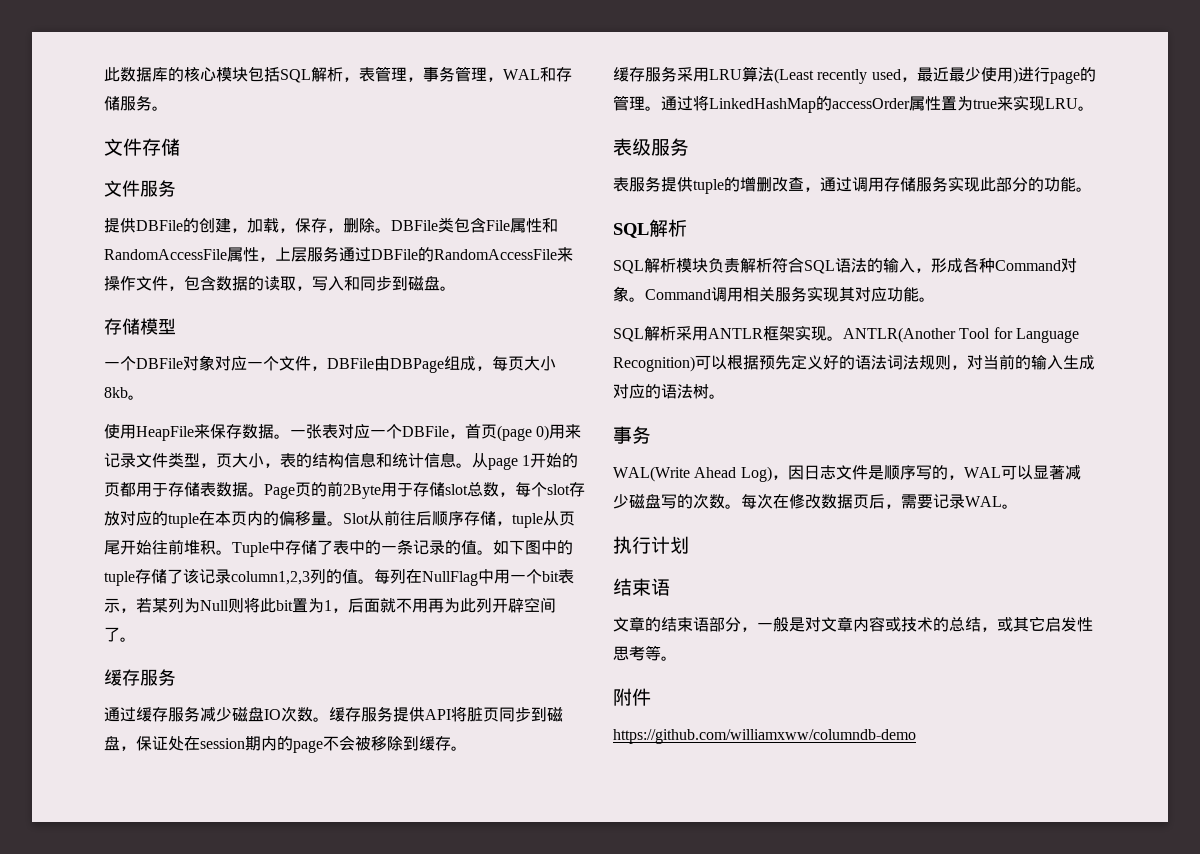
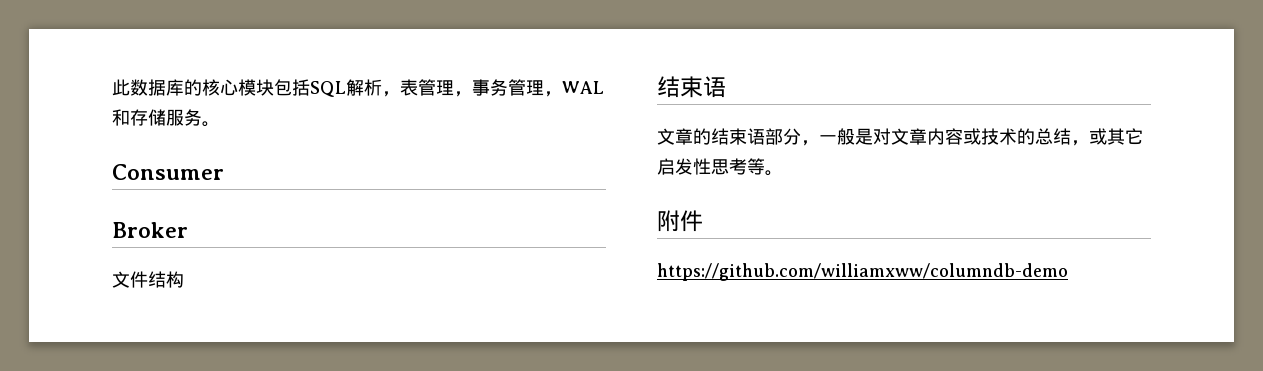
- 文件存储
- 文件服务
- 提供DBFile的创建，加载，保存，删除。DBFile类包含File属性和RandomAccessFile属性，上层服务通过DBFile的RandomAccessFile来操作文件，包含数据的读取，写入和同步到磁盘。
- 存储模型
- 一个DBFile对象对应一个文件，DBFile由DBPage组成，每页大小8kb。
- 使用HeapFile来保存数据。一张表对应一个DBFile，首页(page 0)用来记录文件类型，页大小，表的结构信息和统计信息。从page 1开始的页都用于存储表数据。Page页的前2Byte用于存储slot总数，每个slot存放对应的tuple在本页内的偏移量。Slot从前往后顺序存储，tuple从页尾开始往前堆积。Tuple中存储了表中的一条记录的值。如下图中的tuple存储了该记录column1,2,3列的值。每列在NullFlag中用一个bit表示，若某列为Null则将此bit置为1，后面就不用再为此列开辟空间了。
- 缓存服务
- 通过缓存服务减少磁盘IO次数。缓存服务提供API将脏页同步到磁盘，保证处在session期内的page不会被移除到缓存。
- 缓存服务采用LRU算法(Least recently used，最近最少使用)进行page的管理。通过将LinkedHashMap的accessOrder属性置为true来实现LRU。
- 表级服务
- 表服务提供tuple的增删改查，通过调用存储服务实现此部分的功能。
- SQL解析
- SQL解析模块负责解析符合SQL语法的输入，形成各种Command对象。Command调用相关服务实现其对应功能。
- SQL解析采用ANTLR框架实现。ANTLR(Another Tool for Language Recognition)可以根据预先定义好的语法词法规则，对当前的输入生成对应的语法树。
- 事务
- WAL(Write Ahead Log)，因日志文件是顺序写的，WAL可以显著减少磁盘写的次数。每次在修改数据页后，需要记录WAL。
- 执行计划
+ Consumer
+ Broker
+ 文件结构

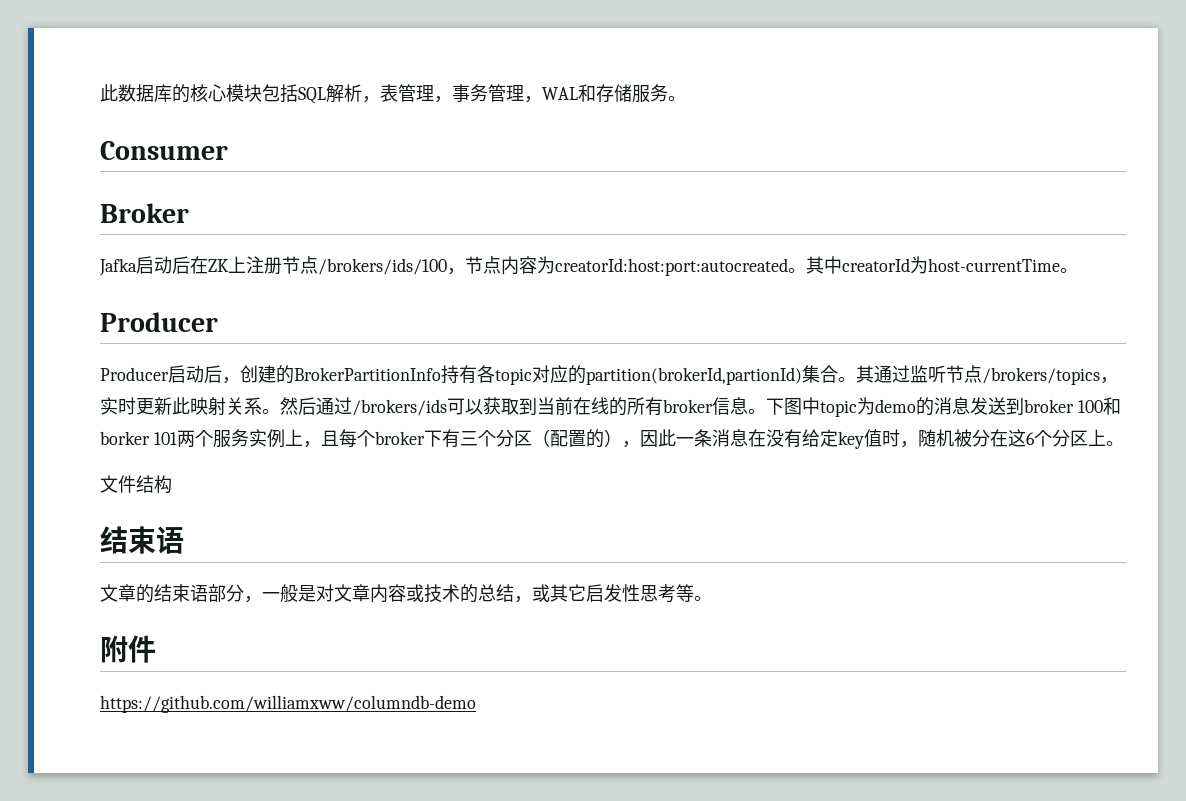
+ Jafka启动后在ZK上注册节点/brokers/ids/100，节点内容为creatorId:host:port:autocreated。其中creatorId为host-currentTime。
+ Producer
+ Producer启动后，创建的BrokerPartitionInfo持有各topic对应的partition(brokerId,partionId)集合。其通过监听节点/brokers/topics，实时更新此映射关系。然后通过/brokers/ids可以获取到当前在线的所有broker信息。下图中topic为demo的消息发送到broker 100和borker 101两个服务实例上，且每个broker下有三个分区（配置的），因此一条消息在没有给定key值时，随机被分在这6个分区上。

